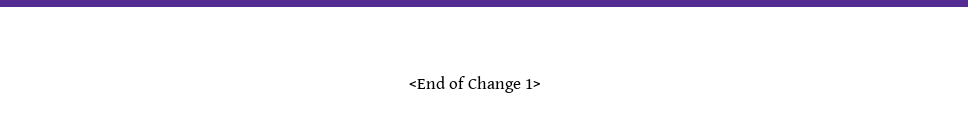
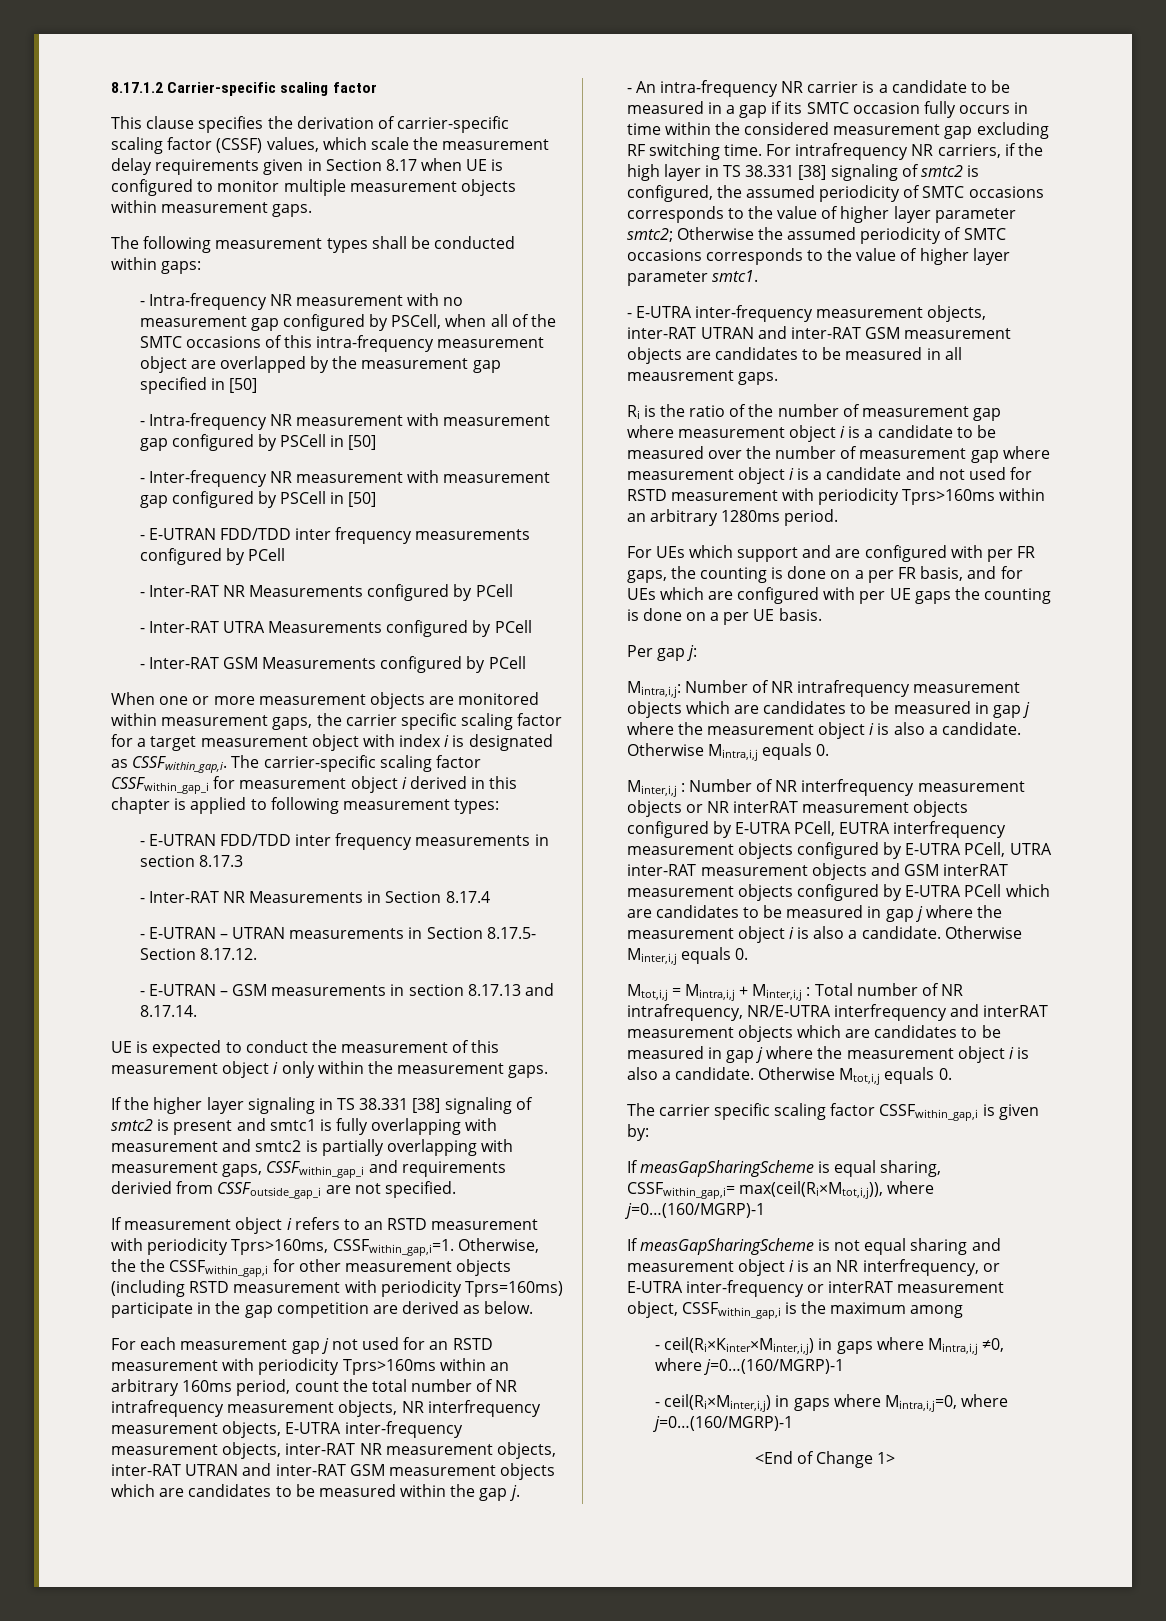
+ 8.17.1.2 Carrier-specific scaling factor
+ This clause specifies the derivation of carrier-specific scaling factor (CSSF) values, which scale the measurement delay requirements given in Section 8.17 when UE is configured to monitor multiple measurement objects within measurement gaps.
+ The following measurement types shall be conducted within gaps:
+ - Intra-frequency NR measurement with no measurement gap configured by PSCell, when all of the SMTC occasions of this intra-frequency measurement object are overlapped by the measurement gap specified in [50]
+ - Intra-frequency NR measurement with measurement gap configured by PSCell in [50]
+ - Inter-frequency NR measurement with measurement gap configured by PSCell in [50]
+ - E-UTRAN FDD/TDD inter frequency measurements configured by PCell
+ - Inter-RAT NR Measurements configured by PCell
+ - Inter-RAT UTRA Measurements configured by PCell
+ - Inter-RAT GSM Measurements configured by PCell
+ When one or more measurement objects are monitored within measurement gaps, the carrier specific scaling factor for a target measurement object with index i is designated as CSSFwithin_gap,i. The carrier-specific scaling factor CSSFwithin_gap_i for measurement object i derived in this chapter is applied to following measurement types:
+ - E-UTRAN FDD/TDD inter frequency measurements in section 8.17.3
+ - Inter-RAT NR Measurements in Section 8.17.4
+ - E-UTRAN – UTRAN measurements in Section 8.17.5- Section 8.17.12.
+ - E-UTRAN – GSM measurements in section 8.17.13 and 8.17.14.
+ UE is expected to conduct the measurement of this measurement object i only within the measurement gaps.
+ If the higher layer signaling in TS 38.331 [38] signaling of smtc2 is present and smtc1 is fully overlapping with measurement and smtc2 is partially overlapping with measurement gaps, CSSFwithin_gap_i and requirements derivied from CSSFoutside_gap_i are not specified.
+ If measurement object i refers to an RSTD measurement with periodicity Tprs>160ms, CSSFwithin_gap,i=1. Otherwise, the the CSSFwithin_gap,i for other measurement objects (including RSTD measurement with periodicity Tprs=160ms) participate in the gap competition are derived as below.
+ For each measurement gap j not used for an RSTD measurement with periodicity Tprs>160ms within an arbitrary 160ms period, count the total number of NR intrafrequency measurement objects, NR interfrequency measurement objects, E-UTRA inter-frequency measurement objects, inter-RAT NR measurement objects, inter-RAT UTRAN and inter-RAT GSM measurement objects which are candidates to be measured within the gap j.
+ - An intra-frequency NR carrier is a candidate to be measured in a gap if its SMTC occasion fully occurs in time within the considered measurement gap excluding RF switching time. For intrafrequency NR carriers, if the high layer in TS 38.331 [38] signaling of smtc2 is configured, the assumed periodicity of SMTC occasions corresponds to the value of higher layer parameter smtc2; Otherwise the assumed periodicity of SMTC occasions corresponds to the value of higher layer parameter smtc1.
+ - E-UTRA inter-frequency measurement objects, inter-RAT UTRAN and inter-RAT GSM measurement objects are candidates to be measured in all meausrement gaps.
+ Ri is the ratio of the number of measurement gap where measurement object i is a candidate to be measured over the number of measurement gap where measurement object i is a candidate and not used for RSTD measurement with periodicity Tprs>160ms within an arbitrary 1280ms period.
+ For UEs which support and are configured with per FR gaps, the counting is done on a per FR basis, and for UEs which are configured with per UE gaps the counting is done on a per UE basis.
+ Per gap j:
+ Mintra,i,j: Number of NR intrafrequency measurement objects which are candidates to be measured in gap j where the measurement object i is also a candidate. Otherwise Mintra,i,j equals 0.
+ Minter,i,j : Number of NR interfrequency measurement objects or NR interRAT measurement objects configured by E-UTRA PCell, EUTRA interfrequency measurement objects configured by E-UTRA PCell, UTRA inter-RAT measurement objects and GSM interRAT measurement objects configured by E-UTRA PCell which are candidates to be measured in gap j where the measurement object i is also a candidate. Otherwise Minter,i,j equals 0.
+ Mtot,i,j = Mintra,i,j + Minter,i,j : Total number of NR intrafrequency, NR/E-UTRA interfrequency and interRAT measurement objects which are candidates to be measured in gap j where the measurement object i is also a candidate. Otherwise Mtot,i,j equals 0.
+ The carrier specific scaling factor CSSFwithin_gap,i is given by:
+ If measGapSharingScheme is equal sharing, CSSFwithin_gap,i= max(ceil(Ri×Mtot,i,j)), where j=0…(160/MGRP)-1
+ If measGapSharingScheme is not equal sharing and measurement object i is an NR interfrequency, or E-UTRA inter-frequency or interRAT measurement object, CSSFwithin_gap,i is the maximum among
+ - ceil(Ri×Kinter×Minter,i,j) in gaps where Mintra,i,j ≠0, where j=0…(160/MGRP)-1
+ - ceil(Ri×Minter,i,j) in gaps where Mintra,i,j=0, where j=0…(160/MGRP)-1

